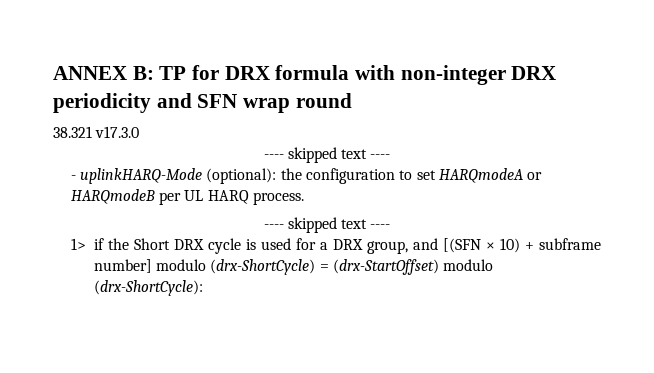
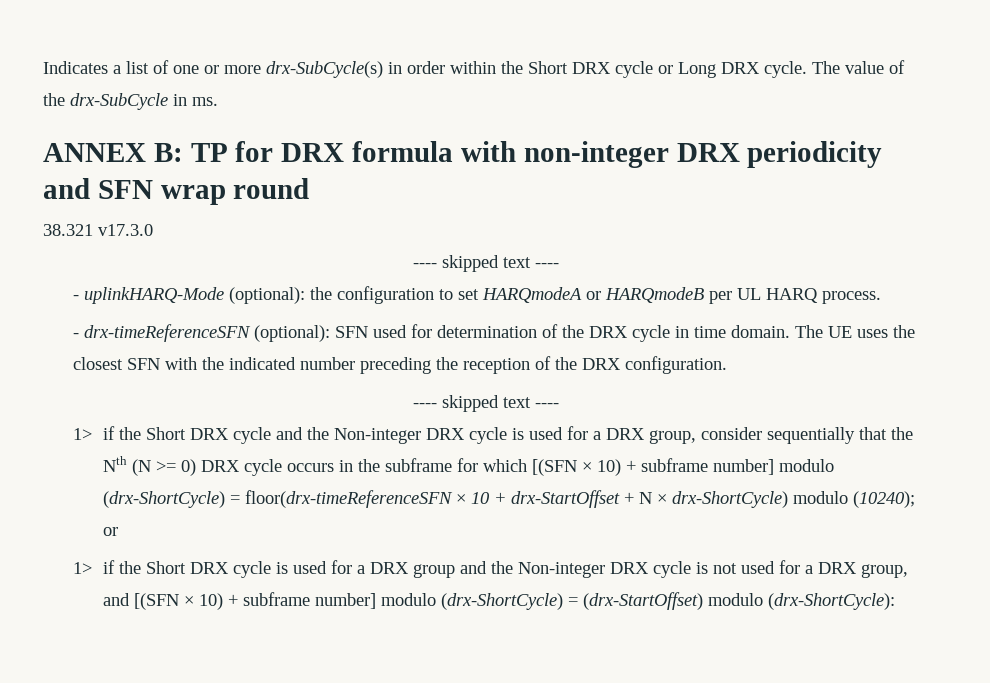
+ Indicates a list of one or more drx-SubCycle(s) in order within the Short DRX cycle or Long DRX cycle. The value of the drx-SubCycle in ms.
+ - drx-timeReferenceSFN (optional): SFN used for determination of the DRX cycle in time domain. The UE uses the closest SFN with the indicated number preceding the reception of the DRX configuration.
- 1> if the Short DRX cycle is used for a DRX group, and [(SFN × 10) + subframe number] modulo (drx-ShortCycle) = (drx-StartOffset) modulo (drx-ShortCycle):
+ 1> if the Short DRX cycle and the Non-integer DRX cycle is used for a DRX group, consider sequentially that the Nth (N >= 0) DRX cycle occurs in the subframe for which [(SFN × 10) + subframe number] modulo (drx-ShortCycle) = floor(drx-timeReferenceSFN × 10 + drx-StartOffset + N × drx-ShortCycle) modulo (10240); or
+ 1> if the Short DRX cycle is used for a DRX group and the Non-integer DRX cycle is not used for a DRX group, and [(SFN × 10) + subframe number] modulo (drx-ShortCycle) = (drx-StartOffset) modulo (drx-ShortCycle):

